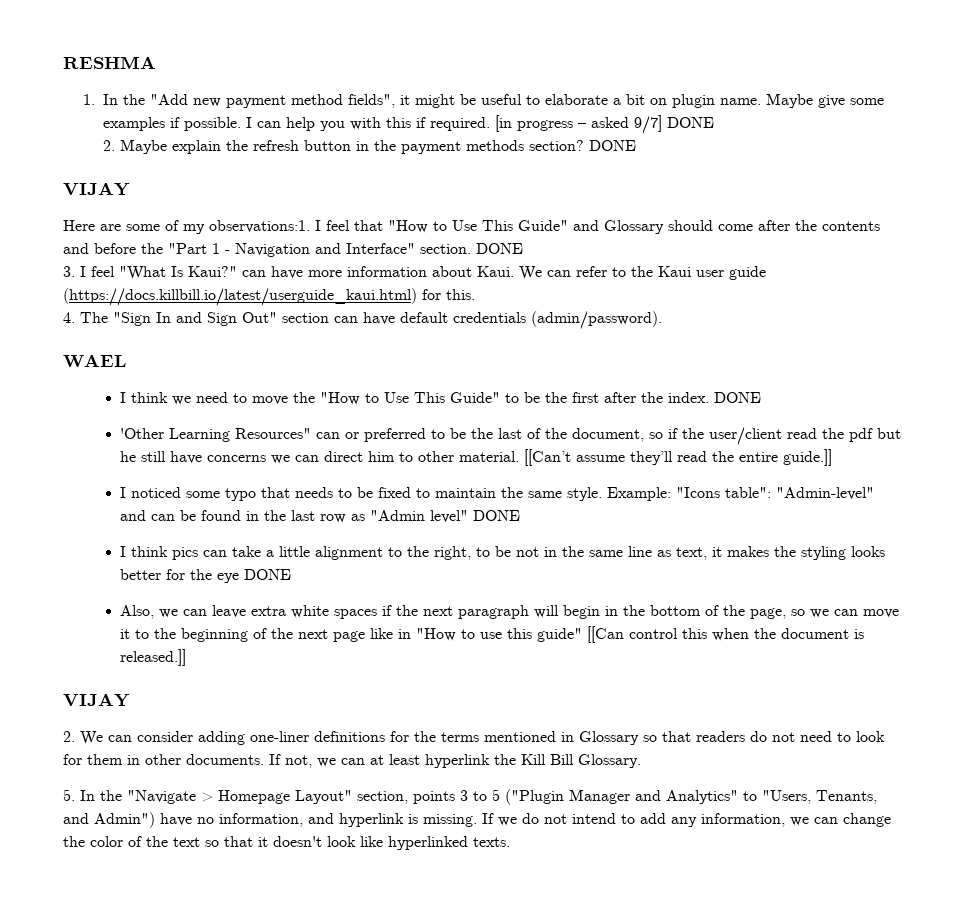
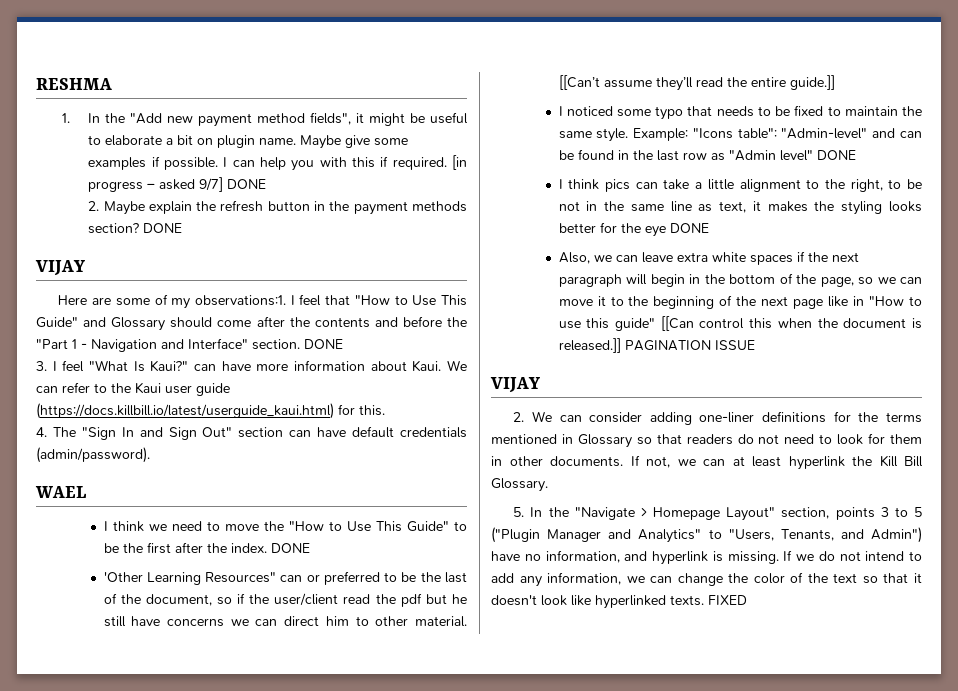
+ PAGINATION ISSUE
+ FIXED

